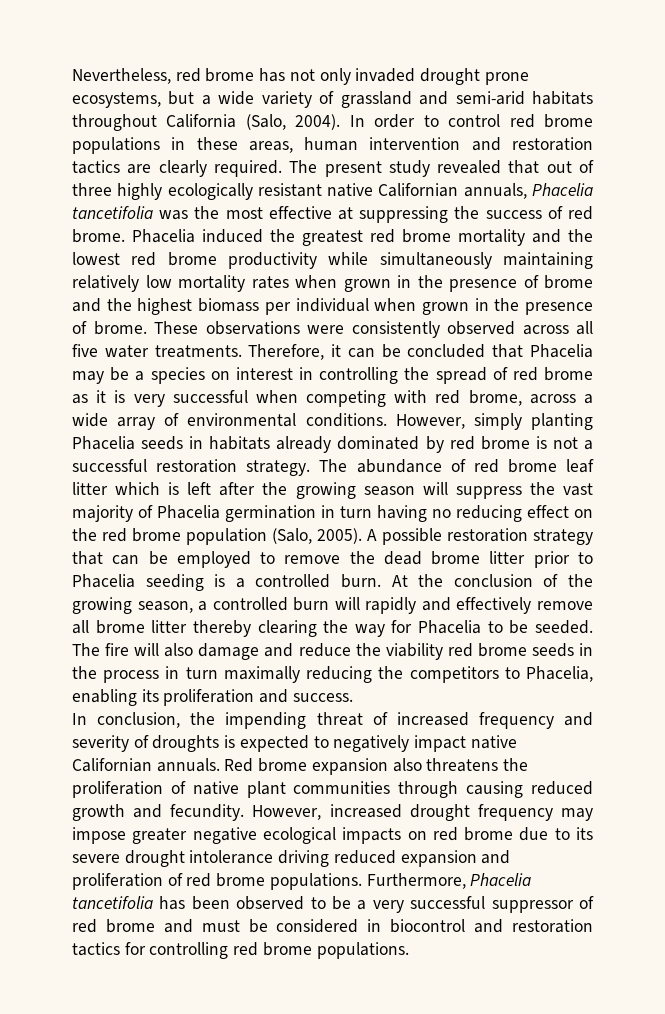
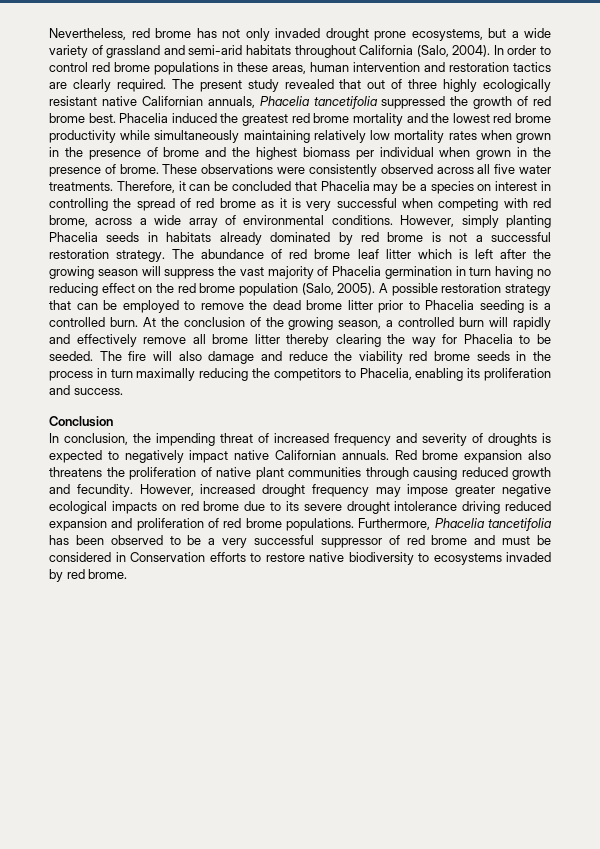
- The present study revealed that out of three highly ecologically resistant native Californian annuals, Phacelia tancetifolia was the most effective at suppressing the success of red brome.
+ The present study revealed that out of three highly ecologically resistant native Californian annuals, Phacelia tancetifolia suppressed the growth of red brome best.
+ Conclusion
- Furthermore, Phacelia tancetifolia has been observed to be a very successful suppressor of red brome and must be considered in biocontrol and restoration tactics for controlling red brome populations.
+ Furthermore, Phacelia tancetifolia has been observed to be a very successful suppressor of red brome and must be considered in Conservation efforts to restore native biodiversity to ecosystems invaded by red brome.

